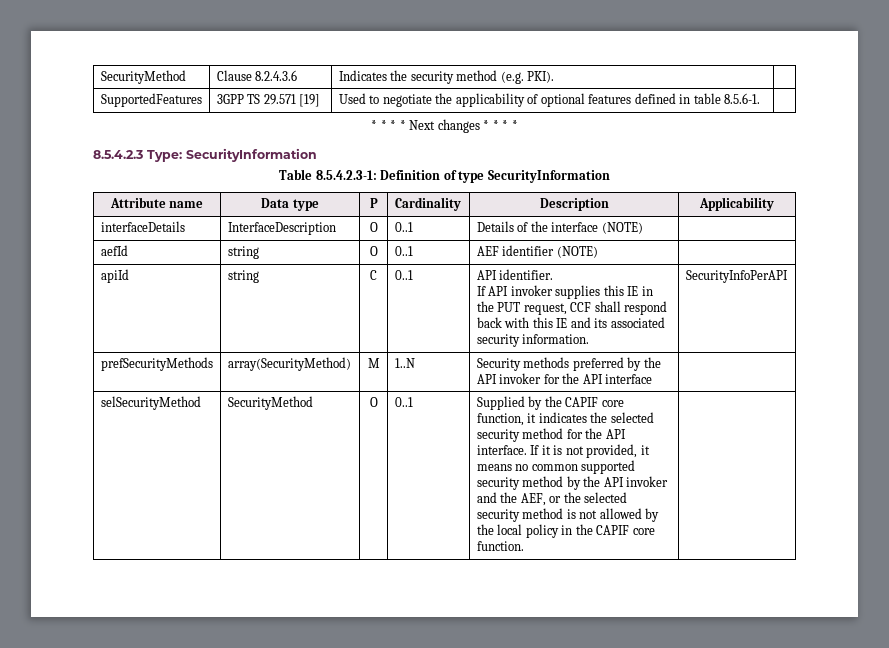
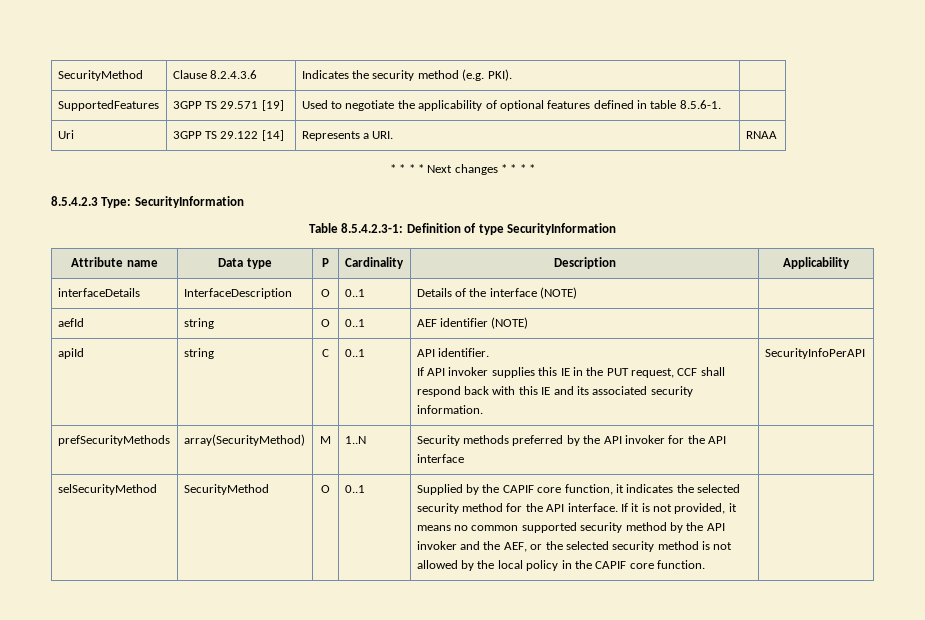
+ Uri | 3GPP TS 29.122 [14] | Represents a URI. | RNAA

